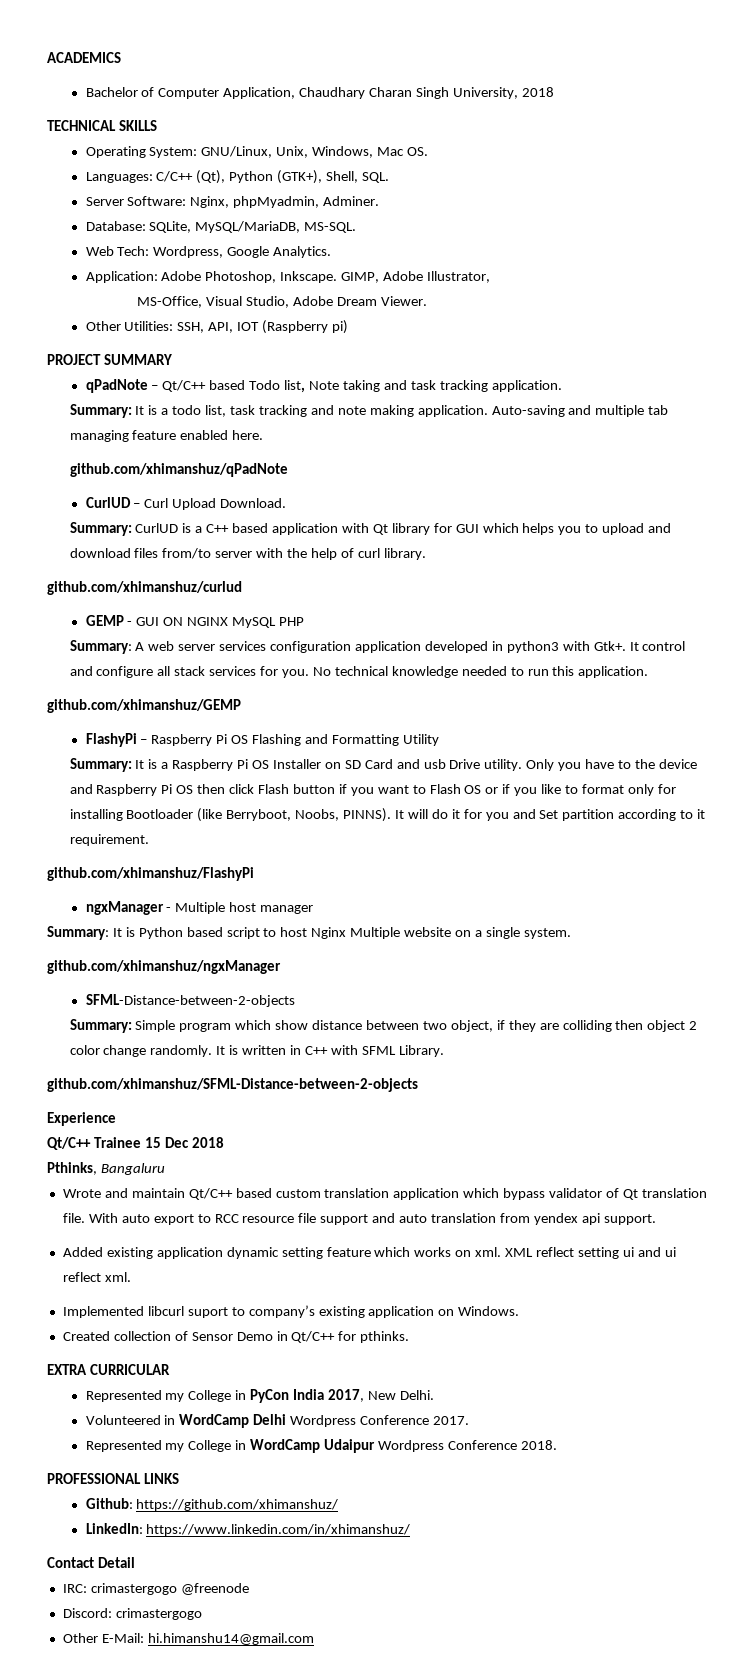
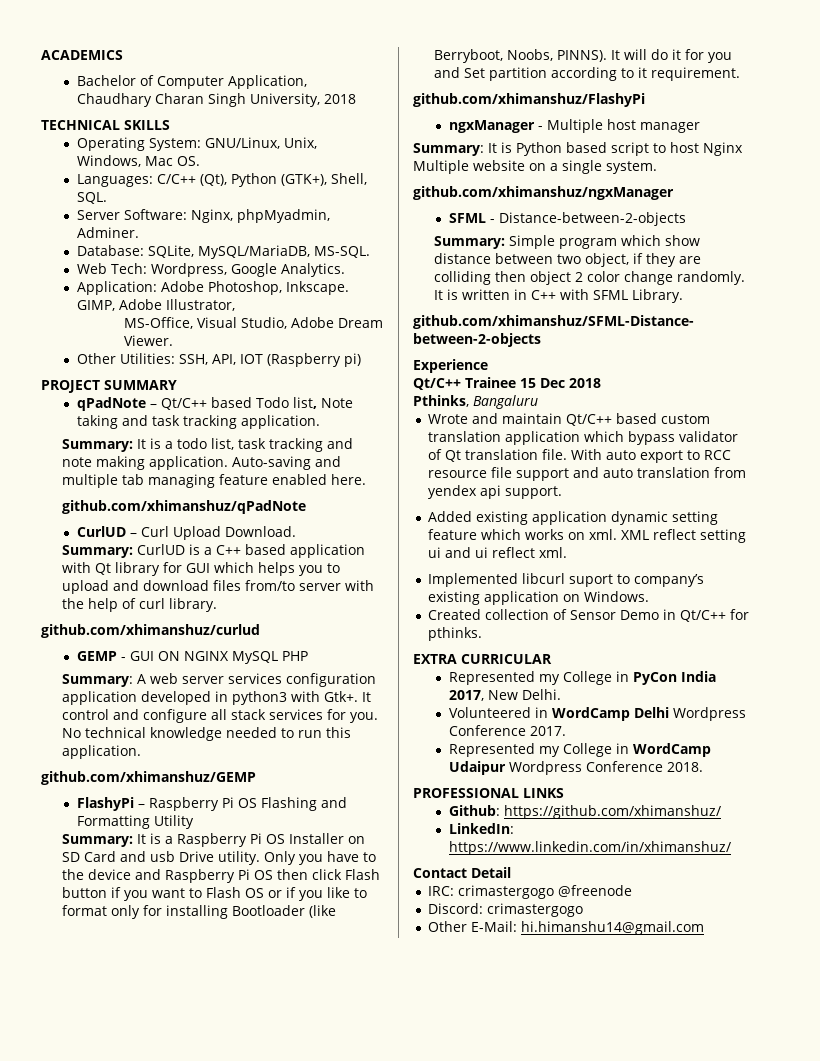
- SFML-Distance-between-2-objects
+ SFML - Distance-between-2-objects

